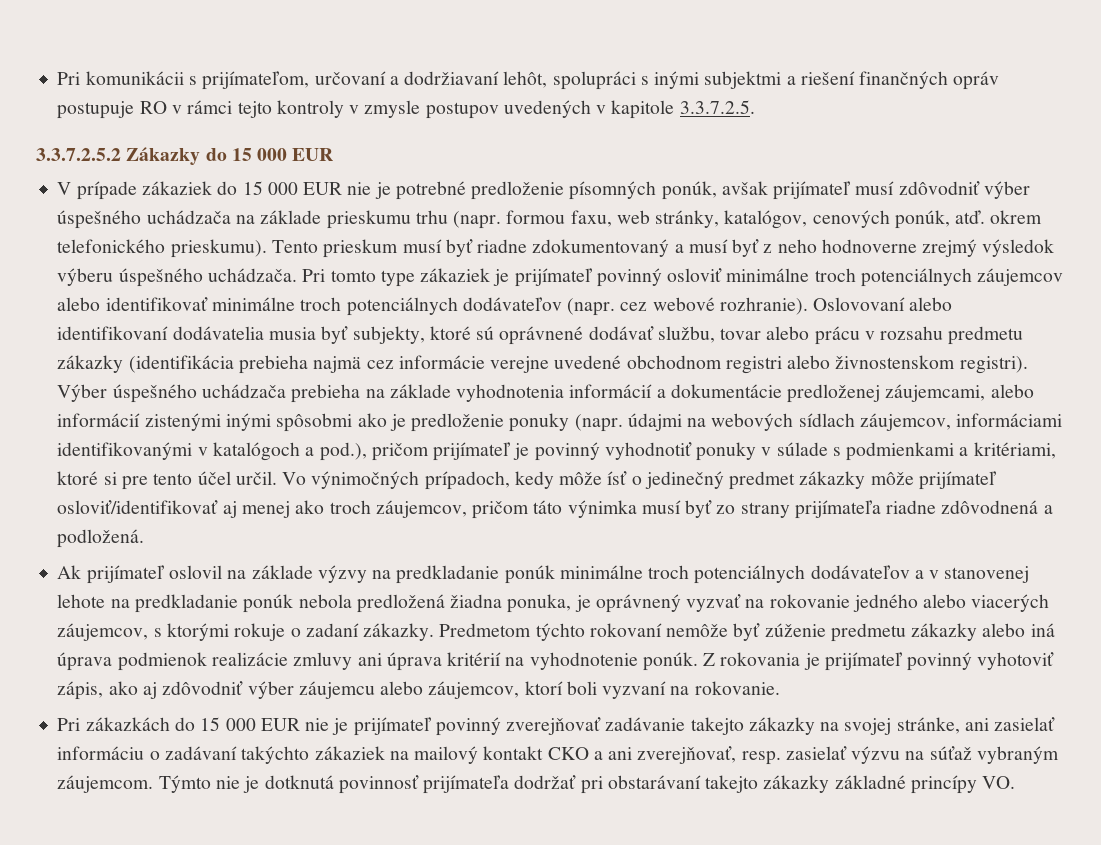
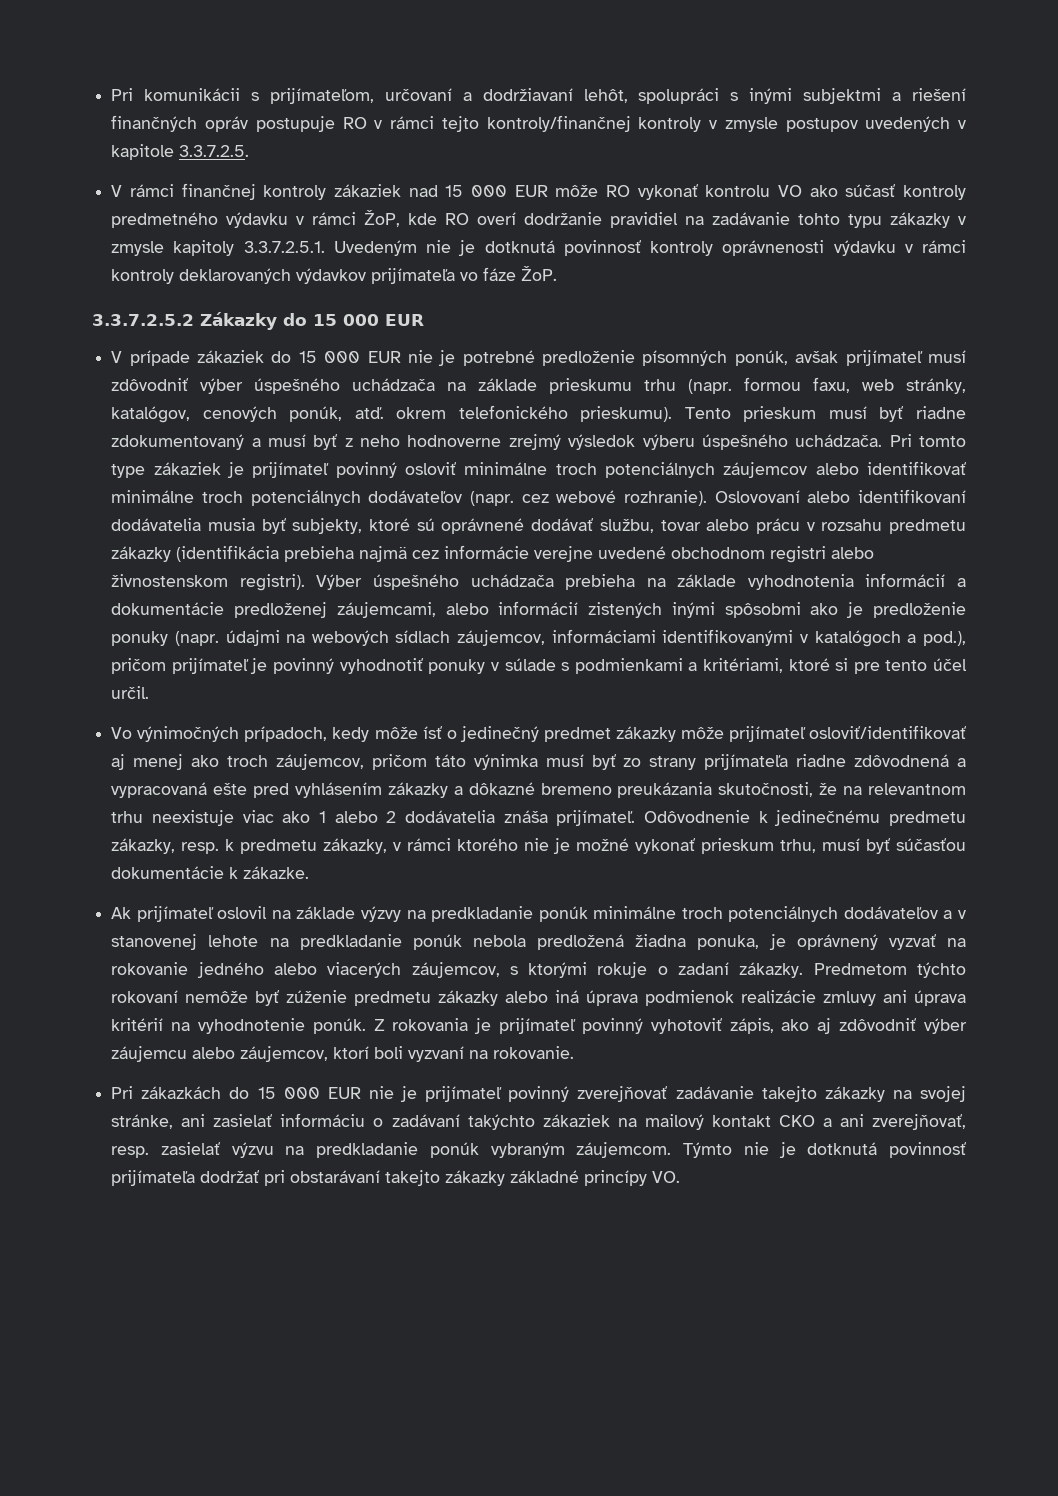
- Pri komunikácii s prijímateľom, určovaní a dodržiavaní lehôt, spolupráci s inými subjektmi a riešení finančných opráv postupuje RO v rámci tejto kontroly v zmysle postupov uvedených v kapitole 3.3.7.2.5.
+ Pri komunikácii s prijímateľom, určovaní a dodržiavaní lehôt, spolupráci s inými subjektmi a riešení finančných opráv postupuje RO v rámci tejto kontroly/finančnej kontroly v zmysle postupov uvedených v kapitole 3.3.7.2.5.
+ V rámci finančnej kontroly zákaziek nad 15 000 EUR môže RO vykonať kontrolu VO ako súčasť kontroly predmetného výdavku v rámci ŽoP, kde RO overí dodržanie pravidiel na zadávanie tohto typu zákazky v zmysle kapitoly 3.3.7.2.5.1. Uvedeným nie je dotknutá povinnosť kontroly oprávnenosti výdavku v rámci kontroly deklarovaných výdavkov prijímateľa vo fáze ŽoP.
- Výber úspešného uchádzača prebieha na základe vyhodnotenia informácií a dokumentácie predloženej záujemcami, alebo informácií zistenými inými spôsobmi ako je predloženie ponuky (napr. údajmi na webových sídlach záujemcov, informáciami identifikovanými v katalógoch a pod.), pričom prijímateľ je povinný vyhodnotiť ponuky v súlade s podmienkami a kritériami, ktoré si pre tento účel určil. Vo výnimočných prípadoch, kedy môže ísť o jedinečný predmet zákazky môže prijímateľ osloviť/identifikovať aj menej ako troch záujemcov, pričom táto výnimka musí byť zo strany prijímateľa riadne zdôvodnená a podložená.
+ Výber úspešného uchádzača prebieha na základe vyhodnotenia informácií a dokumentácie predloženej záujemcami, alebo informácií zistených inými spôsobmi ako je predloženie ponuky (napr. údajmi na webových sídlach záujemcov, informáciami identifikovanými v katalógoch a pod.), pričom prijímateľ je povinný vyhodnotiť ponuky v súlade s podmienkami a kritériami, ktoré si pre tento účel určil.
+ Vo výnimočných prípadoch, kedy môže ísť o jedinečný predmet zákazky môže prijímateľ osloviť/identifikovať aj menej ako troch záujemcov, pričom táto výnimka musí byť zo strany prijímateľa riadne zdôvodnená a vypracovaná ešte pred vyhlásením zákazky a dôkazné bremeno preukázania skutočnosti, že na relevantnom trhu neexistuje viac ako 1 alebo 2 dodávatelia znáša prijímateľ. Odôvodnenie k jedinečnému predmetu zákazky, resp. k predmetu zákazky, v rámci ktorého nie je možné vykonať prieskum trhu, musí byť súčasťou dokumentácie k zákazke.
- Pri zákazkách do 15 000 EUR nie je prijímateľ povinný zverejňovať zadávanie takejto zákazky na svojej stránke, ani zasielať informáciu o zadávaní takýchto zákaziek na mailový kontakt CKO a ani zverejňovať, resp. zasielať výzvu na súťaž vybraným záujemcom.
+ Pri zákazkách do 15 000 EUR nie je prijímateľ povinný zverejňovať zadávanie takejto zákazky na svojej stránke, ani zasielať informáciu o zadávaní takýchto zákaziek na mailový kontakt CKO a ani zverejňovať, resp. zasielať výzvu na predkladanie ponúk vybraným záujemcom.

